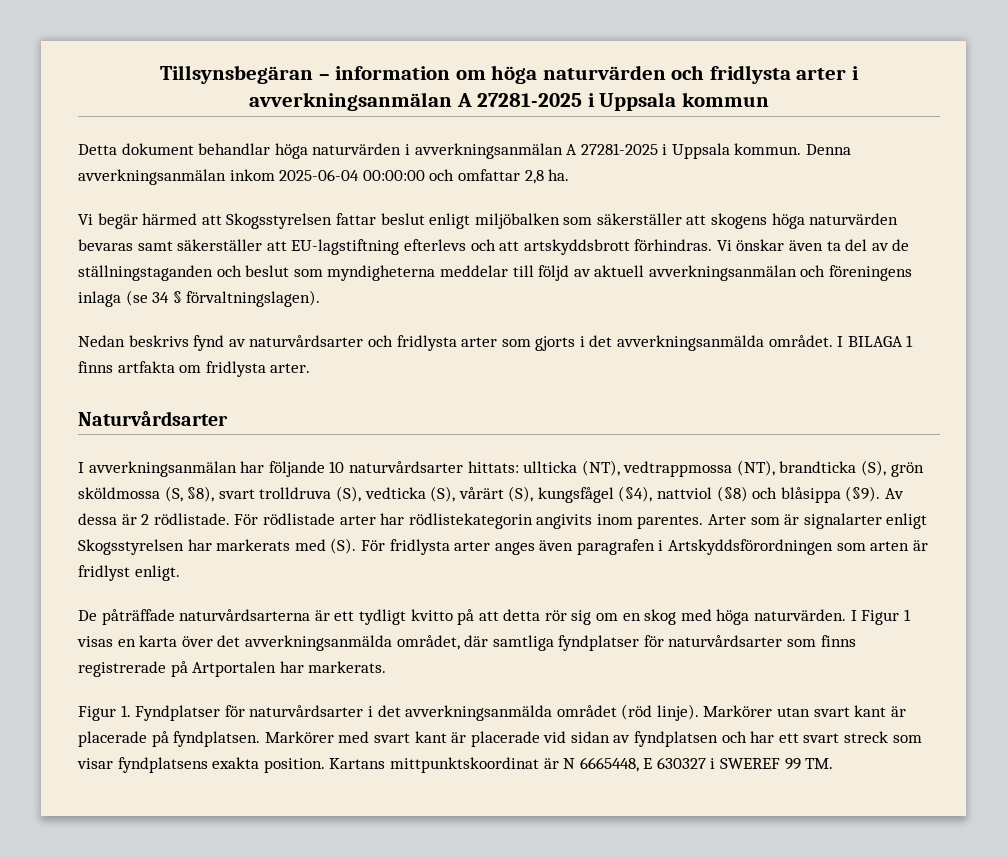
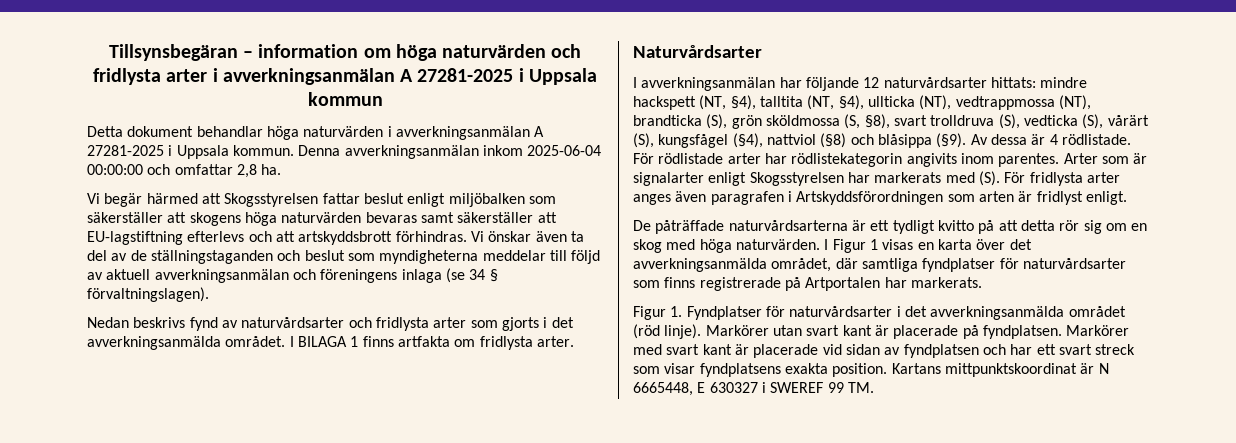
- I avverkningsanmälan har följande 10 naturvårdsarter hittats: ullticka (NT), vedtrappmossa (NT), brandticka (S), grön sköldmossa (S, §8), svart trolldruva (S), vedticka (S), vårärt (S), kungsfågel (§4), nattviol (§8) och blåsippa (§9).
+ I avverkningsanmälan har följande 12 naturvårdsarter hittats: mindre hackspett (NT, §4), talltita (NT, §4), ullticka (NT), vedtrappmossa (NT), brandticka (S), grön sköldmossa (S, §8), svart trolldruva (S), vedticka (S), vårärt (S), kungsfågel (§4), nattviol (§8) och blåsippa (§9).
- Av dessa är 2 rödlistade.
+ Av dessa är 4 rödlistade.

